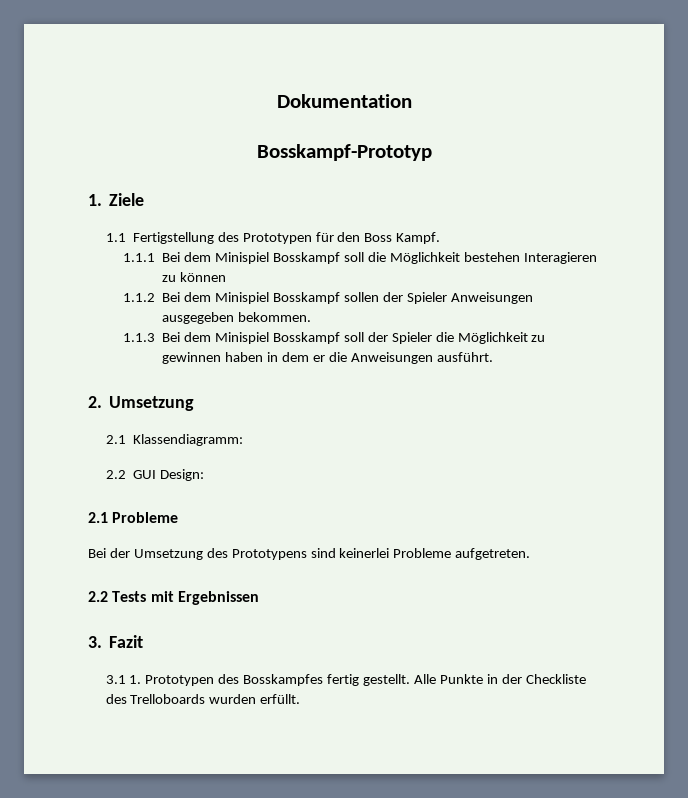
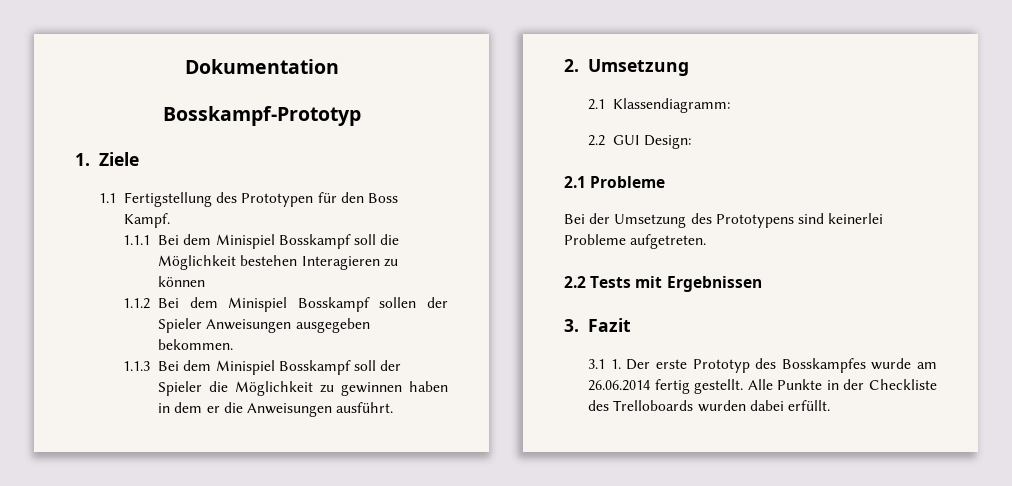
- 3.1 1. Prototypen des Bosskampfes fertig gestellt.
+ 3.1 1. Der erste Prototyp des Bosskampfes wurde am 26.06.2014 fertig gestellt.
- Alle Punkte in der Checkliste des Trelloboards wurden erfüllt.
+ Alle Punkte in der Checkliste des Trelloboards wurden dabei erfüllt.

